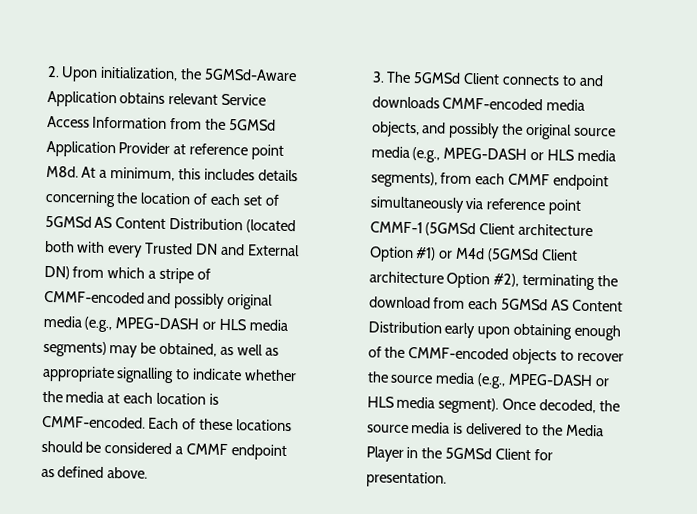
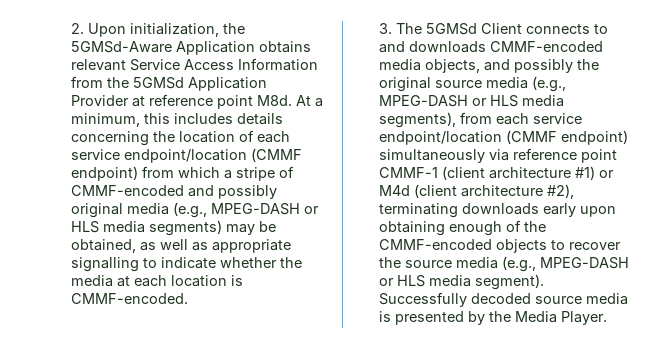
- 2. Upon initialization, the 5GMSd-Aware Application obtains relevant Service Access Information from the 5GMSd Application Provider at reference point M8d. At a minimum, this includes details concerning the location of each set of 5GMSd AS Content Distribution (located both with every Trusted DN and External DN) from which a stripe of CMMF-encoded and possibly original media (e.g., MPEG-DASH or HLS media segments) may be obtained, as well as appropriate signalling to indicate whether the media at each location is CMMF-encoded. Each of these locations should be considered a CMMF endpoint as defined above.
+ 2. Upon initialization, the 5GMSd-Aware Application obtains relevant Service Access Information from the 5GMSd Application Provider at reference point M8d. At a minimum, this includes details concerning the location of each service endpoint/location (CMMF endpoint) from which a stripe of CMMF-encoded and possibly original media (e.g., MPEG-DASH or HLS media segments) may be obtained, as well as appropriate signalling to indicate whether the media at each location is CMMF-encoded.
- 3. The 5GMSd Client connects to and downloads CMMF-encoded media objects, and possibly the original source media (e.g., MPEG-DASH or HLS media segments), from each CMMF endpoint simultaneously via reference point CMMF-1 (5GMSd Client architecture Option #1) or M4d (5GMSd Client architecture Option #2), terminating the download from each 5GMSd AS Content Distribution early upon obtaining enough of the CMMF-encoded objects to recover the source media (e.g., MPEG-DASH or HLS media segment).
+ 3. The 5GMSd Client connects to and downloads CMMF-encoded media objects, and possibly the original source media (e.g., MPEG-DASH or HLS media segments), from each service endpoint/location (CMMF endpoint) simultaneously via reference point CMMF-1 (client architecture #1) or M4d (client architecture #2), terminating downloads early upon obtaining enough of the CMMF-encoded objects to recover the source media (e.g., MPEG-DASH or HLS media segment).
- Once decoded, the source media is delivered to the Media Player in the 5GMSd Client for presentation.
+ Successfully decoded source media is presented by the Media Player.

